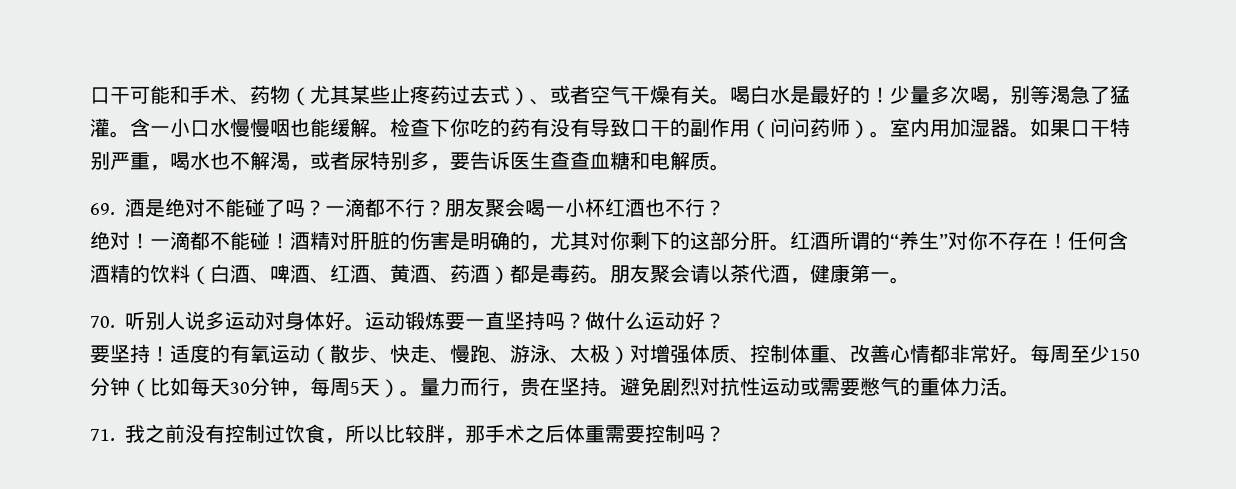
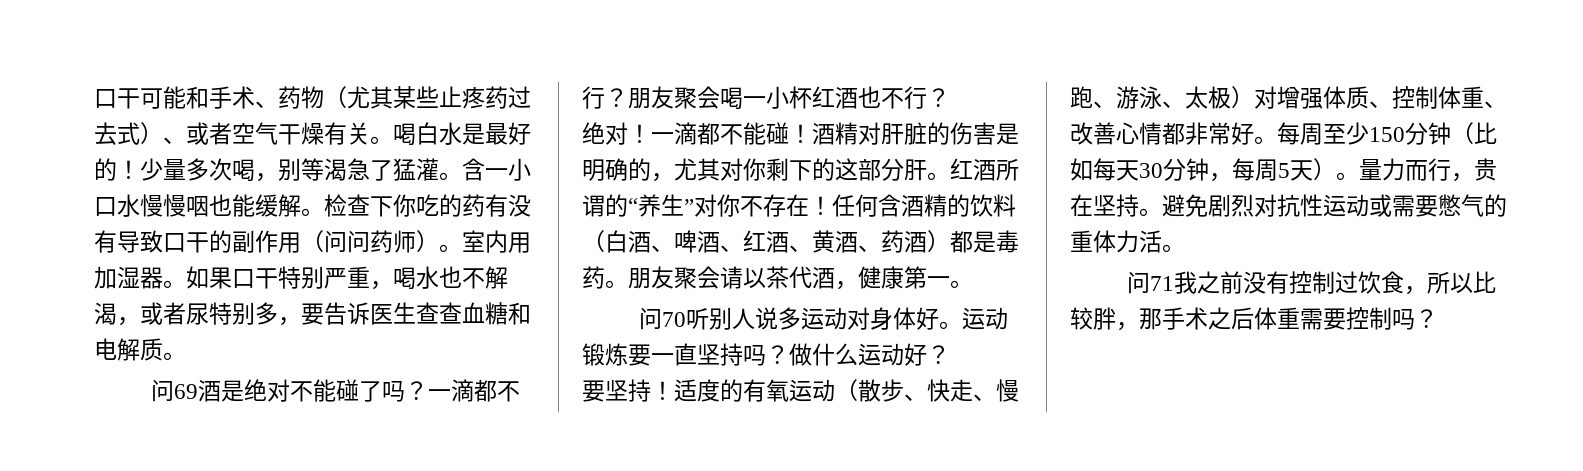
- 69.酒是绝对不能碰了吗？
+ 问69酒是绝对不能碰了吗？
- 70.听别人说多运动对身体好。
+ 问70听别人说多运动对身体好。
- 71.我之前没有控制过饮食，所以比较胖，那手术之后体重需要控制吗？
+ 问71我之前没有控制过饮食，所以比较胖，那手术之后体重需要控制吗？

